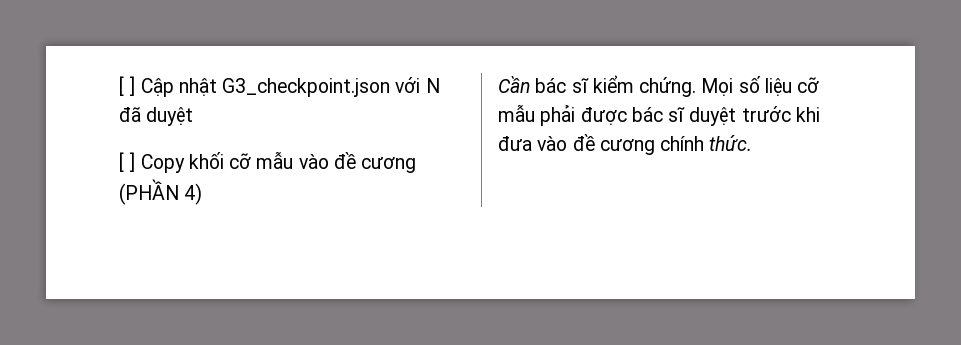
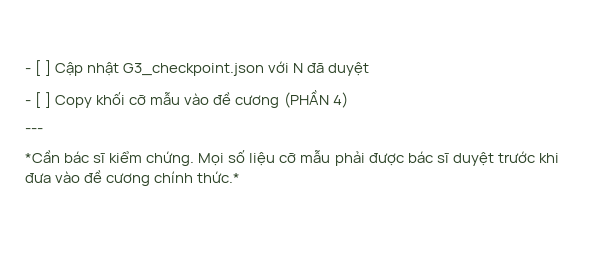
- [ ] Cập nhật G3_checkpoint.json với N đã duyệt
+ - [ ] Cập nhật G3_checkpoint.json với N đã duyệt
- [ ] Copy khối cỡ mẫu vào đề cương (PHẦN 4)
+ - [ ] Copy khối cỡ mẫu vào đề cương (PHẦN 4)
- Cần bác sĩ kiểm chứng.
+ ---
+ *Cần bác sĩ kiểm chứng.
- Mọi số liệu cỡ mẫu phải được bác sĩ duyệt trước khi đưa vào đề cương chính thức.
+ Mọi số liệu cỡ mẫu phải được bác sĩ duyệt trước khi đưa vào đề cương chính thức.*

